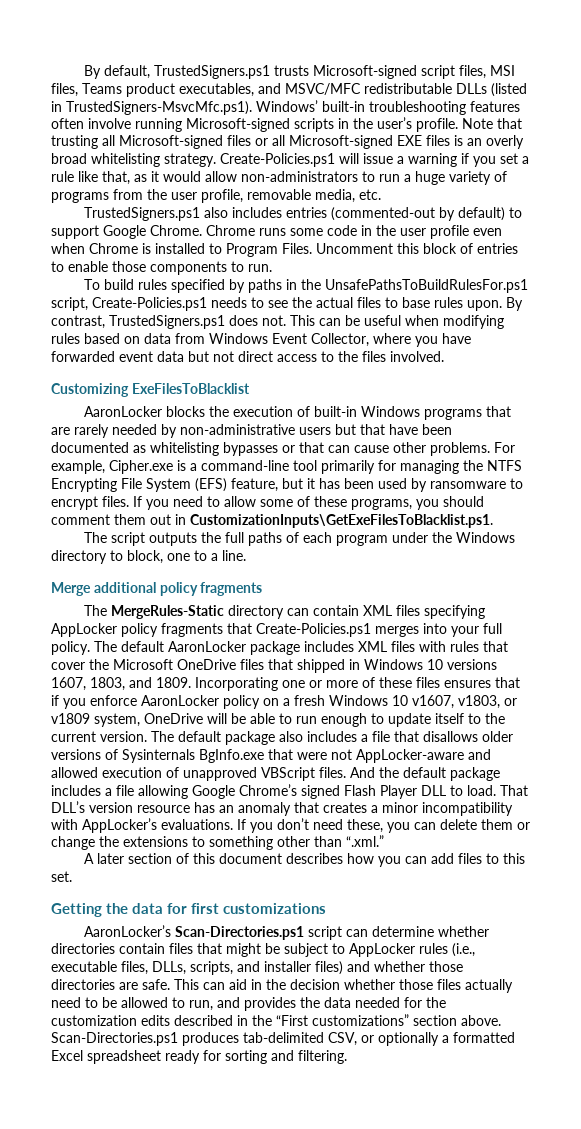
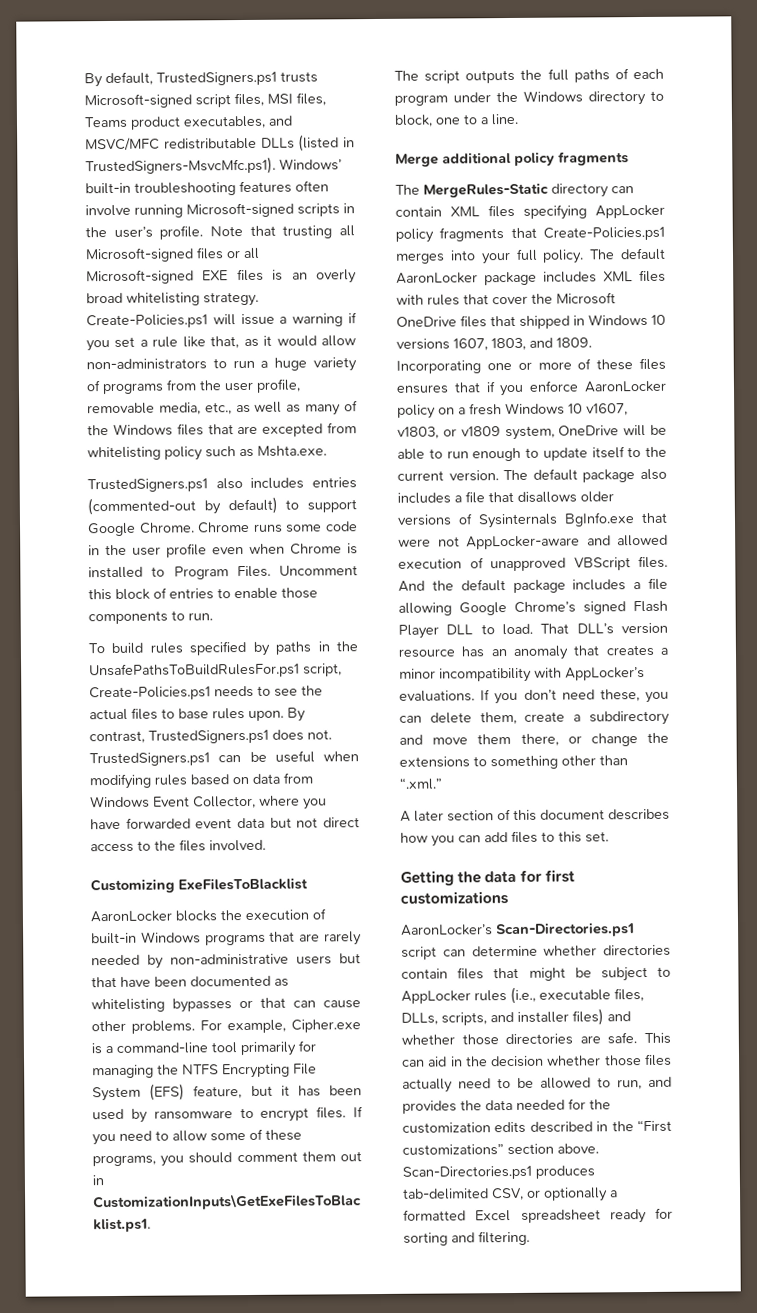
- Create-Policies.ps1 will issue a warning if you set a rule like that, as it would allow non-administrators to run a huge variety of programs from the user profile, removable media, etc.
+ Create-Policies.ps1 will issue a warning if you set a rule like that, as it would allow non-administrators to run a huge variety of programs from the user profile, removable media, etc., as well as many of the Windows files that are excepted from whitelisting policy such as Mshta.exe.
- This can be useful when modifying rules based on data from Windows Event Collector, where you have forwarded event data but not direct access to the files involved.
+ TrustedSigners.ps1 can be useful when modifying rules based on data from Windows Event Collector, where you have forwarded event data but not direct access to the files involved.
- If you don’t need these, you can delete them or change the extensions to something other than “.xml.”
+ If you don’t need these, you can delete them, create a subdirectory and move them there, or change the extensions to something other than “.xml.”

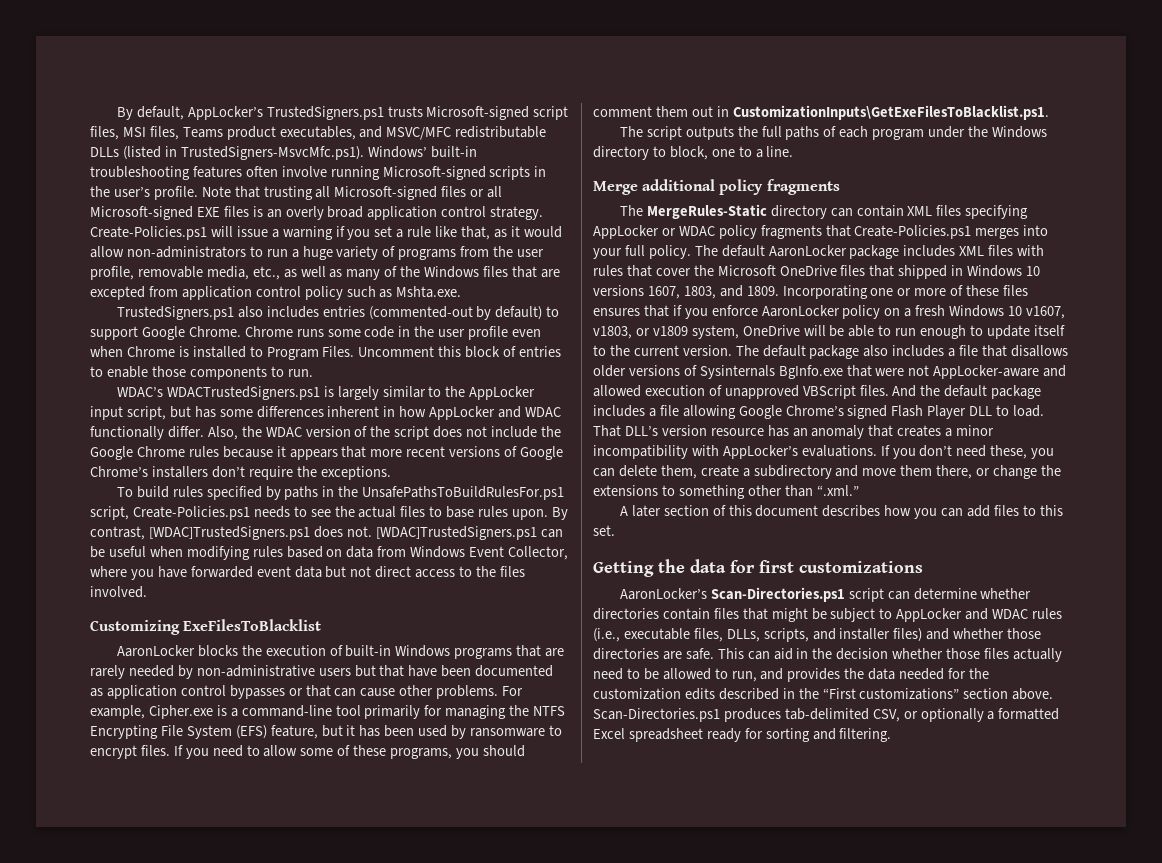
- By default, TrustedSigners.ps1 trusts Microsoft-signed script files, MSI files, Teams product executables, and MSVC/MFC redistributable DLLs (listed in TrustedSigners-MsvcMfc.ps1). Windows’ built-in troubleshooting features often involve running Microsoft-signed scripts in the user’s profile.
+ By default, AppLocker’s TrustedSigners.ps1 trusts Microsoft-signed script files, MSI files, Teams product executables, and MSVC/MFC redistributable DLLs (listed in TrustedSigners-MsvcMfc.ps1). Windows’ built-in troubleshooting features often involve running Microsoft-signed scripts in the user’s profile.
- Note that trusting all Microsoft-signed files or all Microsoft-signed EXE files is an overly broad whitelisting strategy.
+ Note that trusting all Microsoft-signed files or all Microsoft-signed EXE files is an overly broad application control strategy.
- Create-Policies.ps1 will issue a warning if you set a rule like that, as it would allow non-administrators to run a huge variety of programs from the user profile, removable media, etc., as well as many of the Windows files that are excepted from whitelisting policy such as Mshta.exe.
+ Create-Policies.ps1 will issue a warning if you set a rule like that, as it would allow non-administrators to run a huge variety of programs from the user profile, removable media, etc., as well as many of the Windows files that are excepted from application control policy such as Mshta.exe.
+ WDAC’s WDACTrustedSigners.ps1 is largely similar to the AppLocker input script, but has some differences inherent in how AppLocker and WDAC functionally differ. Also, the WDAC version of the script does not include the Google Chrome rules because it appears that more recent versions of Google Chrome’s installers don’t require the exceptions.
- By contrast, TrustedSigners.ps1 does not.
+ By contrast, [WDAC]TrustedSigners.ps1 does not.
- TrustedSigners.ps1 can be useful when modifying rules based on data from Windows Event Collector, where you have forwarded event data but not direct access to the files involved.
+ [WDAC]TrustedSigners.ps1 can be useful when modifying rules based on data from Windows Event Collector, where you have forwarded event data but not direct access to the files involved.
- AaronLocker blocks the execution of built-in Windows programs that are rarely needed by non-administrative users but that have been documented as whitelisting bypasses or that can cause other problems.
+ AaronLocker blocks the execution of built-in Windows programs that are rarely needed by non-administrative users but that have been documented as application control bypasses or that can cause other problems.
- The MergeRules-Static directory can contain XML files specifying AppLocker policy fragments that Create-Policies.ps1 merges into your full policy.
+ The MergeRules-Static directory can contain XML files specifying AppLocker or WDAC policy fragments that Create-Policies.ps1 merges into your full policy.
- AaronLocker’s Scan-Directories.ps1 script can determine whether directories contain files that might be subject to AppLocker rules (i.e., executable files, DLLs, scripts, and installer files) and whether those directories are safe.
+ AaronLocker’s Scan-Directories.ps1 script can determine whether directories contain files that might be subject to AppLocker and WDAC rules (i.e., executable files, DLLs, scripts, and installer files) and whether those directories are safe.

